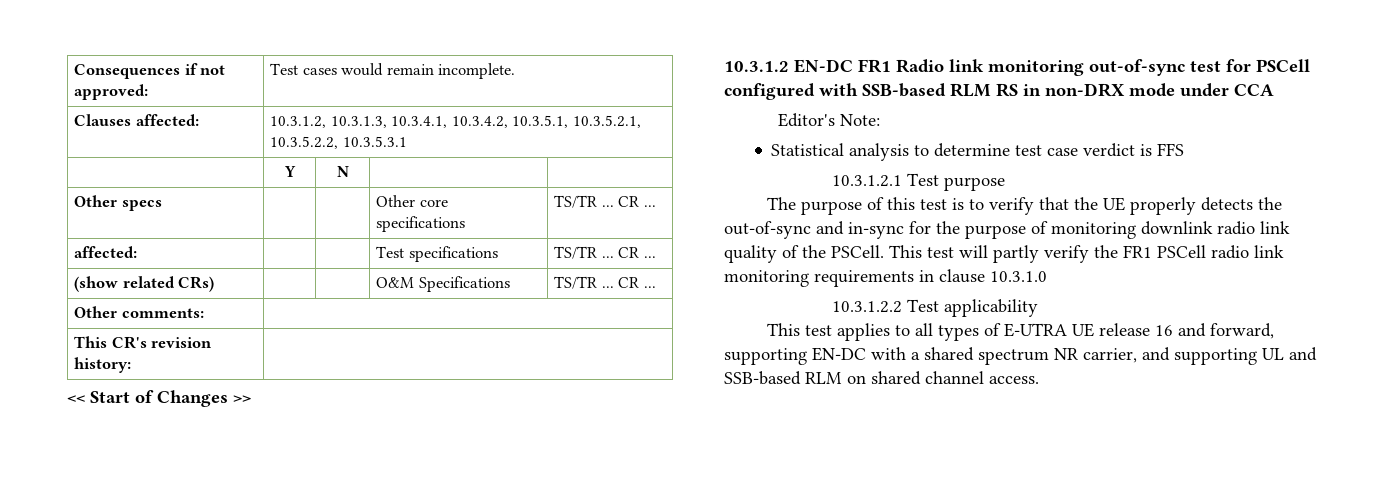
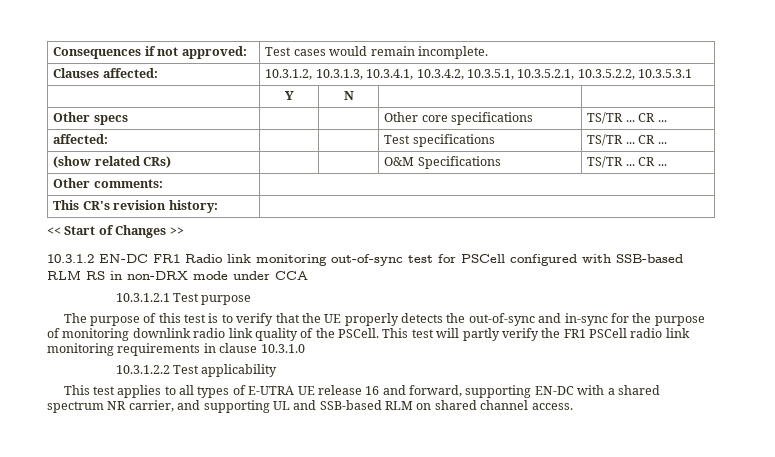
- Editor's Note:
- Statistical analysis to determine test case verdict is FFS

